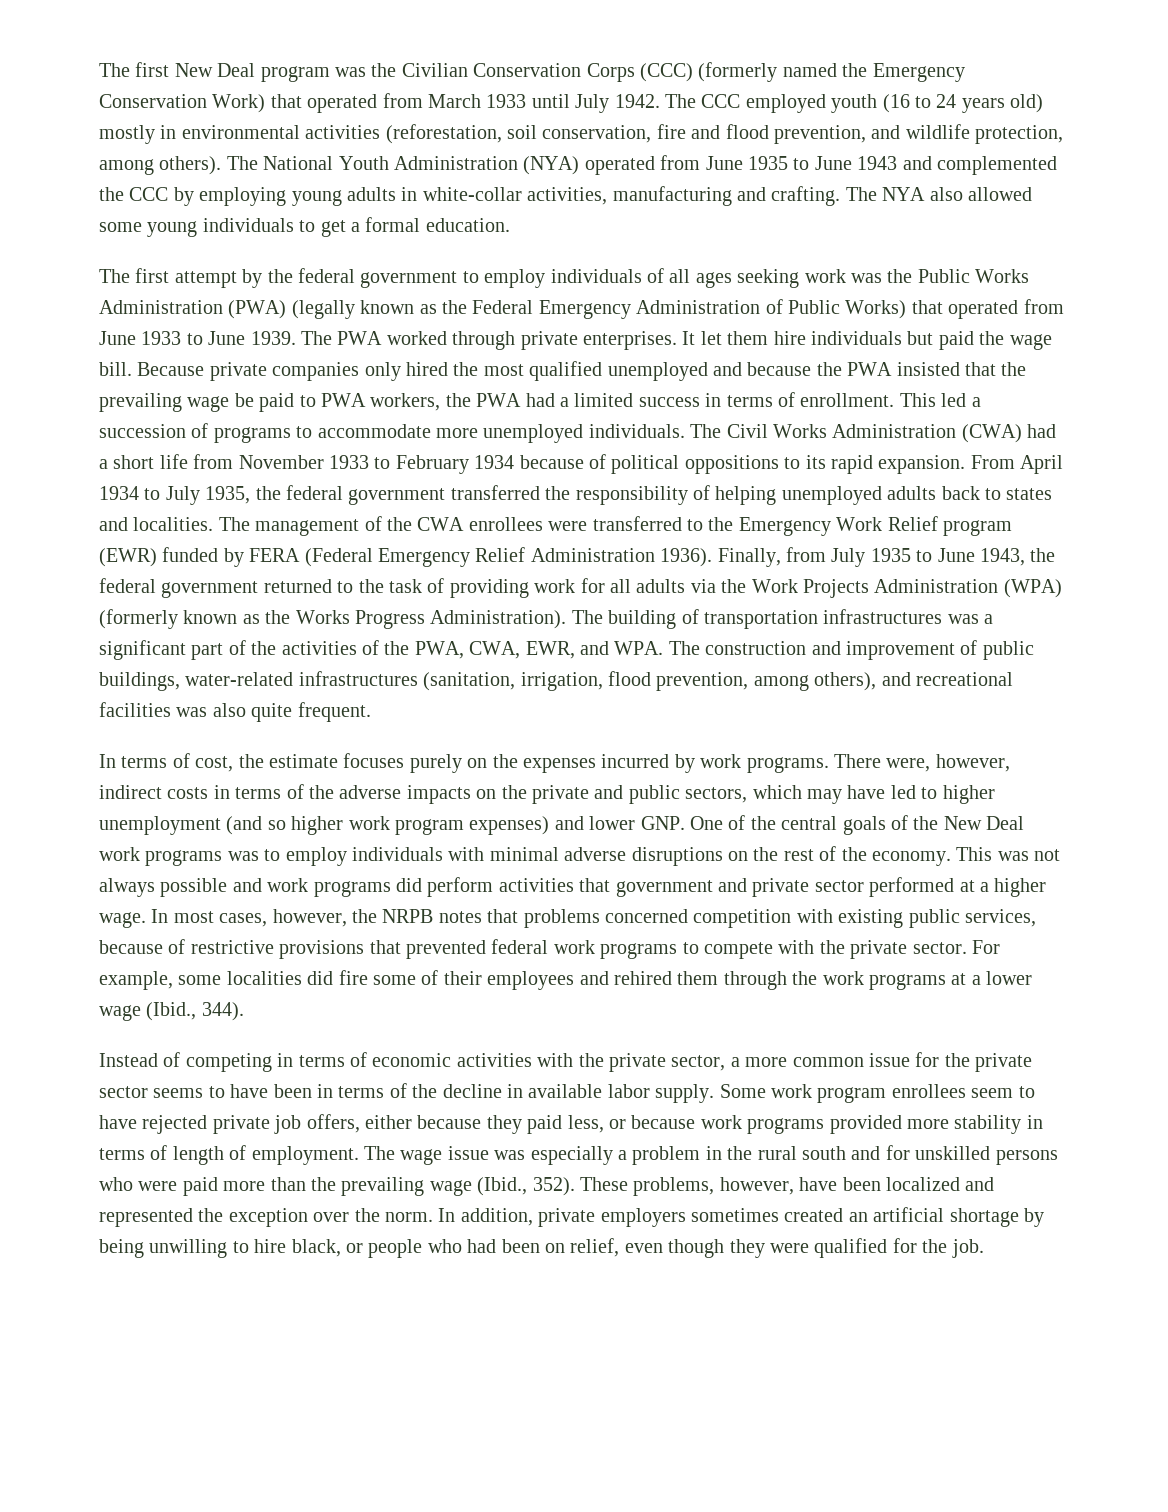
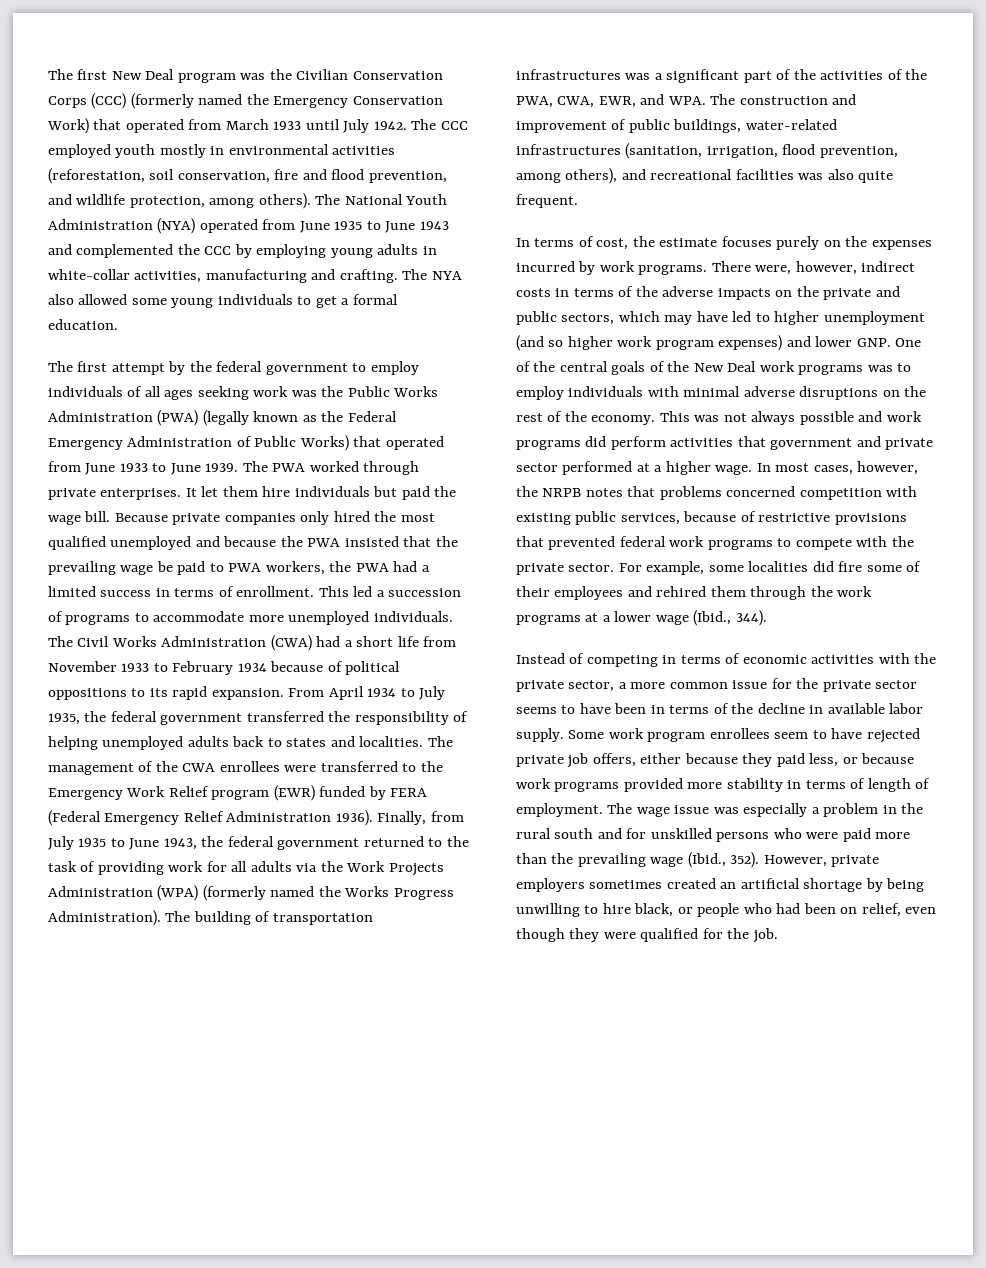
- The CCC employed youth (16 to 24 years old) mostly in environmental activities (reforestation, soil conservation, fire and flood prevention, and wildlife protection, among others).
+ The CCC employed youth mostly in environmental activities (reforestation, soil conservation, fire and flood prevention, and wildlife protection, among others).
- Finally, from July 1935 to June 1943, the federal government returned to the task of providing work for all adults via the Work Projects Administration (WPA) (formerly known as the Works Progress Administration).
+ Finally, from July 1935 to June 1943, the federal government returned to the task of providing work for all adults via the Work Projects Administration (WPA) (formerly named the Works Progress Administration).
- These problems, however, have been localized and represented the exception over the norm. In addition, private employers sometimes created an artificial shortage by being unwilling to hire black, or people who had been on relief, even though they were qualified for the job.
+ However, private employers sometimes created an artificial shortage by being unwilling to hire black, or people who had been on relief, even though they were qualified for the job.

